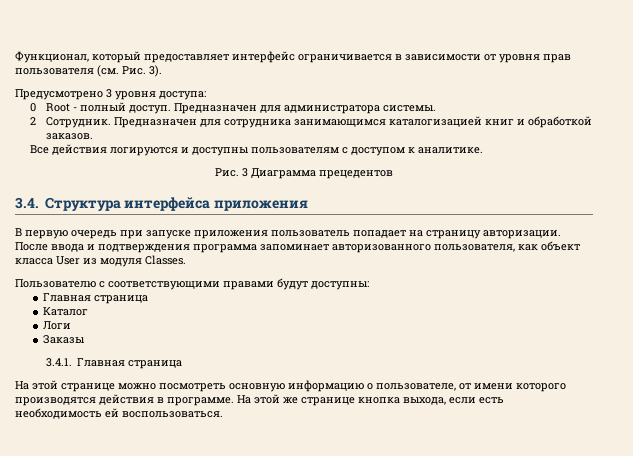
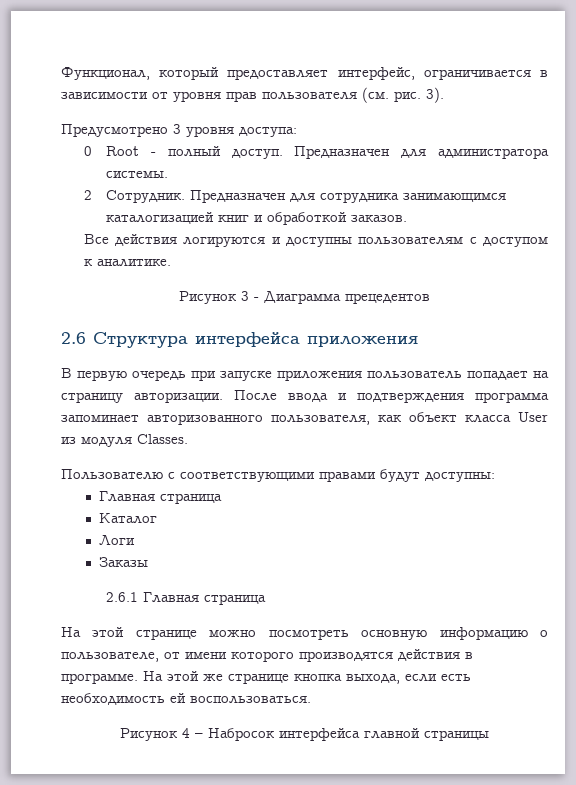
- Функционал, который предоставляет интерфейс ограничивается в зависимости от уровня прав пользователя (см. Рис. 3).
+ Функционал, который предоставляет интерфейс, ограничивается в зависимости от уровня прав пользователя (см. рис. 3).
- Рис. 3 Диаграмма прецедентов
+ Рисунок 3 - Диаграмма прецедентов
- 3.4. Структура интерфейса приложения
+ 2.6 Структура интерфейса приложения
- 3.4.1. Главная страница
+ 2.6.1 Главная страница
+ Рисунок 4 – Набросок интерфейса главной страницы

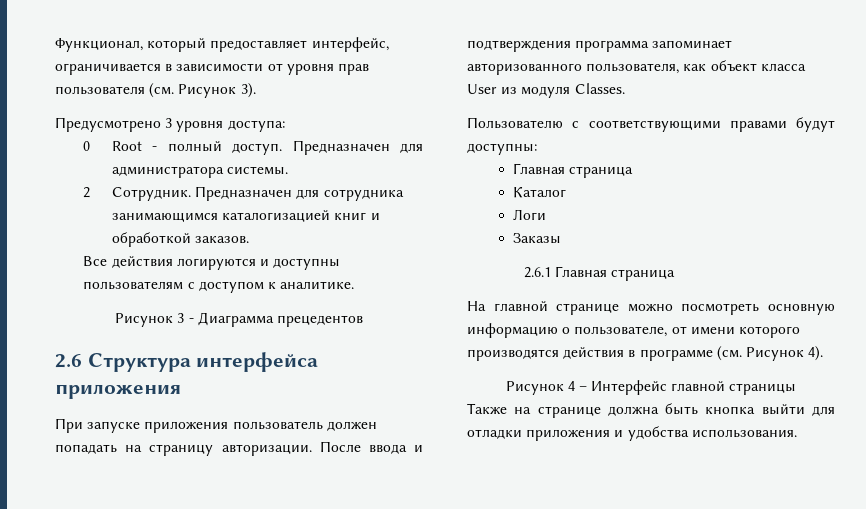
- Функционал, который предоставляет интерфейс, ограничивается в зависимости от уровня прав пользователя (см. рис. 3).
+ Функционал, который предоставляет интерфейс, ограничивается в зависимости от уровня прав пользователя (см. Рисунок 3).
- В первую очередь при запуске приложения пользователь попадает на страницу авторизации.
+ При запуске приложения пользователь должен попадать на страницу авторизации.
- На этой странице можно посмотреть основную информацию о пользователе, от имени которого производятся действия в программе. На этой же странице кнопка выхода, если есть необходимость ей воспользоваться.
+ На главной странице можно посмотреть основную информацию о пользователе, от имени которого производятся действия в программе (см. Рисунок 4).
- Рисунок 4 – Набросок интерфейса главной страницы
+ Рисунок 4 – Интерфейс главной страницы
+ Также на странице должна быть кнопка выйти для отладки приложения и удобства использования.

